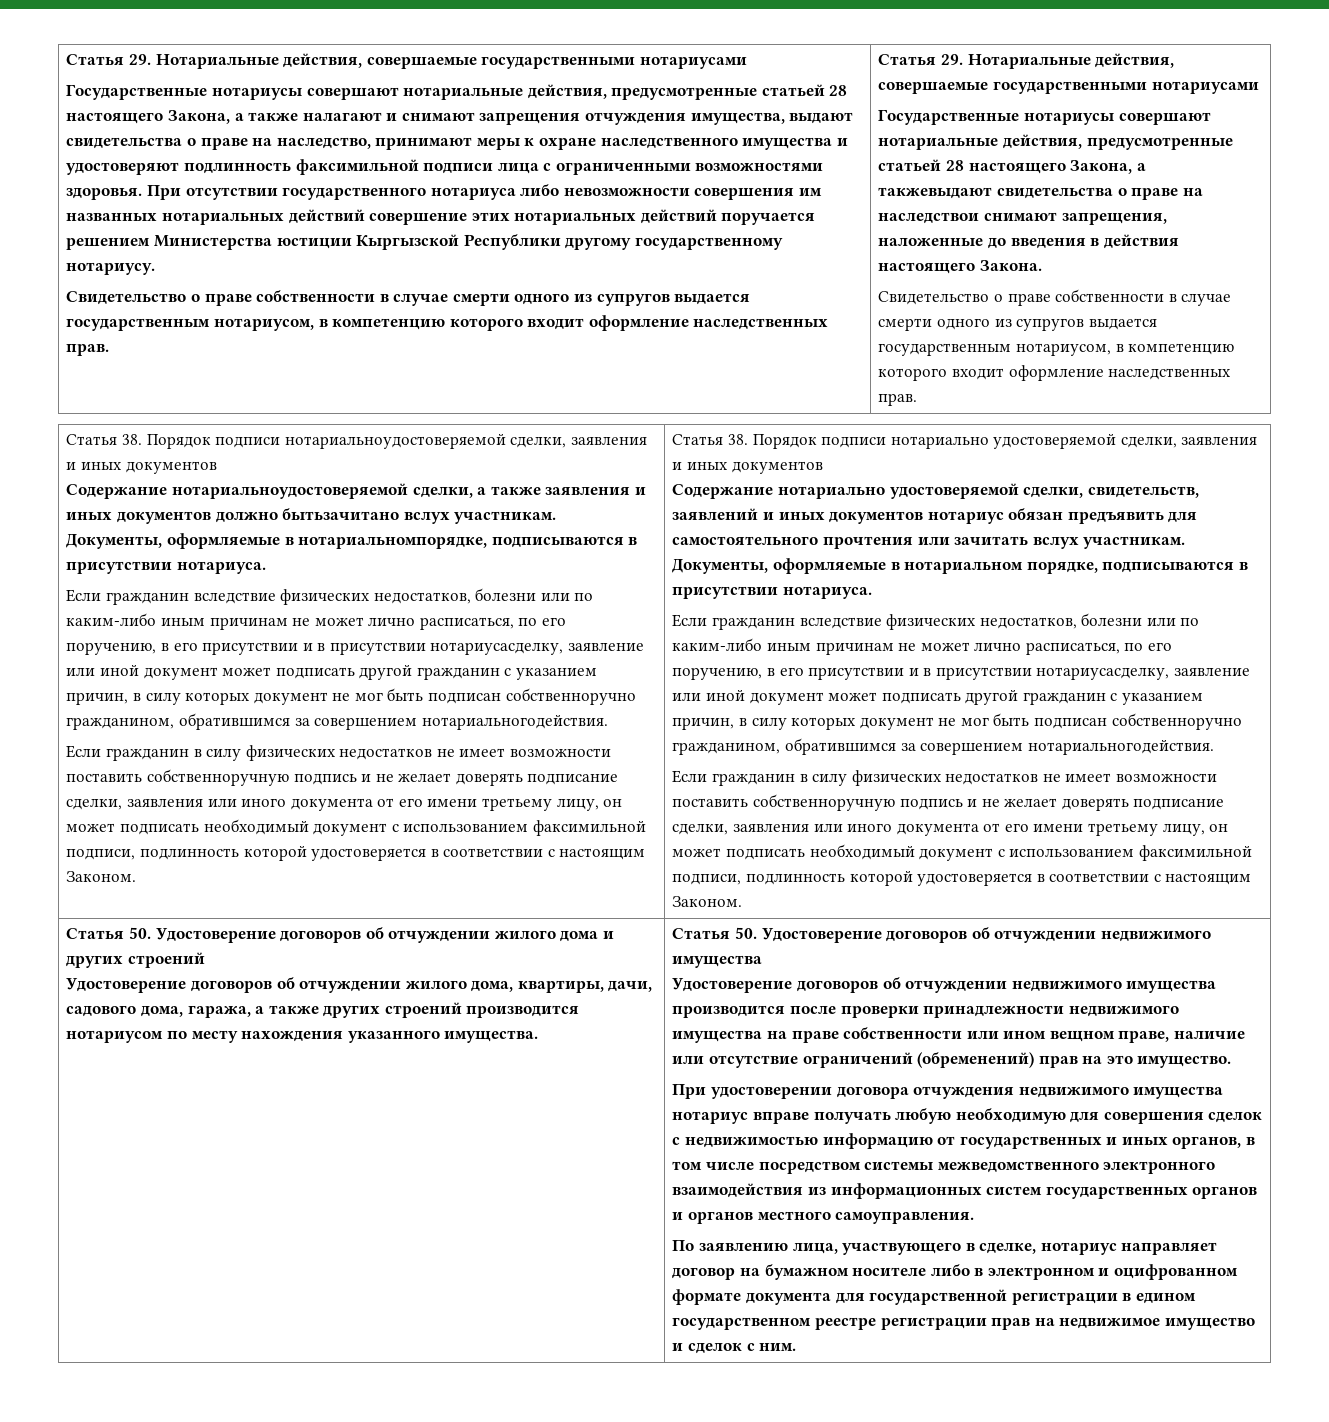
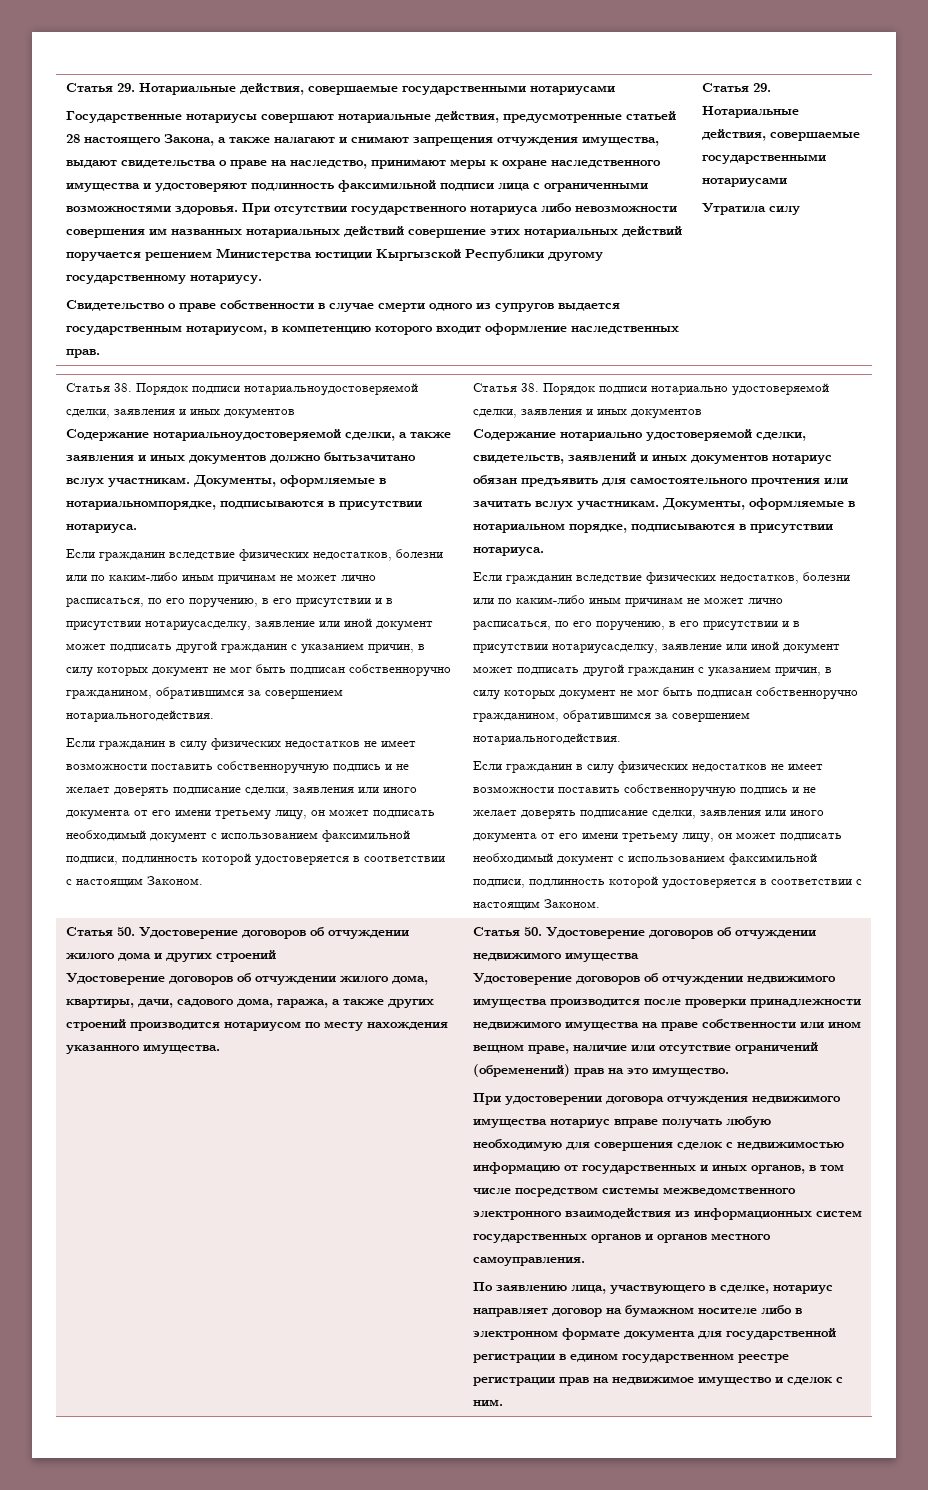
- Государственные нотариусы совершают нотариальные действия, предусмотренные статьей 28 настоящего Закона, а такжевыдают свидетельства о праве на наследствои снимают запрещения, наложенные до введения в действия настоящего Закона.
- Свидетельство о праве собственности в случае смерти одного из супругов выдается государственным нотариусом, в компетенцию которого входит оформление наследственных прав.
+ Утратила силу
- По заявлению лица, участвующего в сделке, нотариус направляет договор на бумажном носителе либо в электронном и оцифрованном формате документа для государственной регистрации в едином государственном реестре регистрации прав на недвижимое имущество и сделок с ним.
+ По заявлению лица, участвующего в сделке, нотариус направляет договор на бумажном носителе либо в электронном формате документа для государственной регистрации в едином государственном реестре регистрации прав на недвижимое имущество и сделок с ним.

